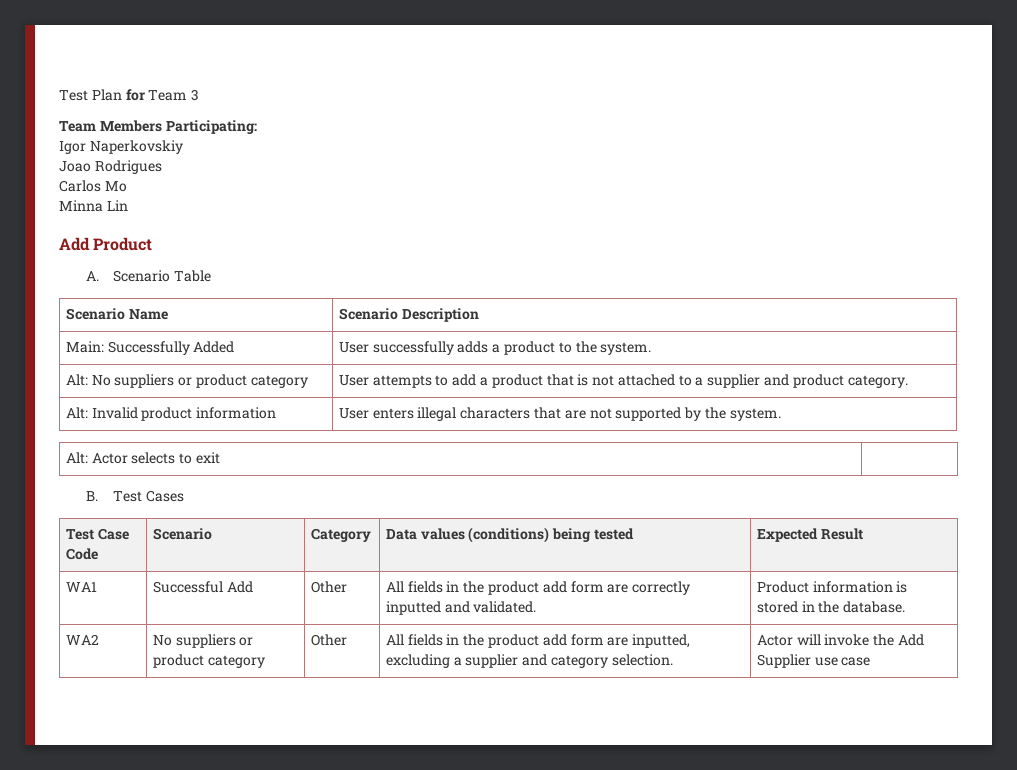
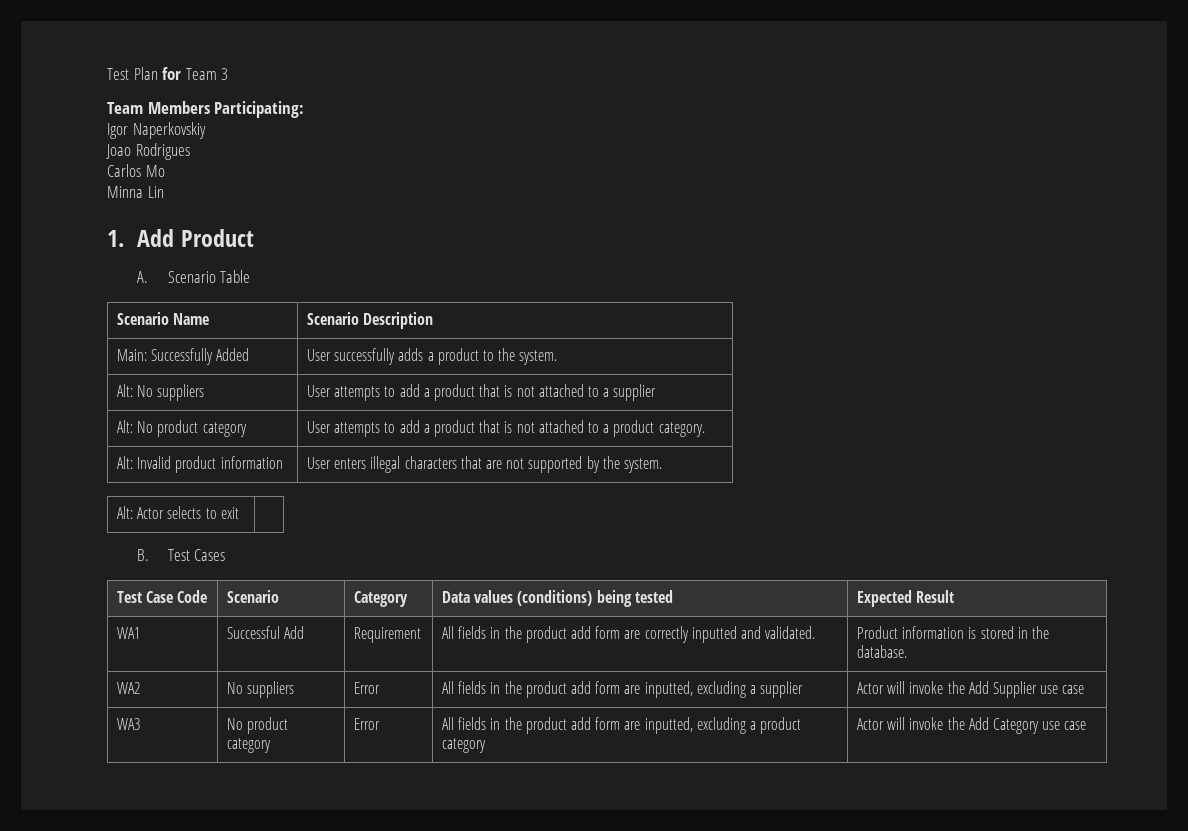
- Add Product
+ 1. Add Product
- Alt: No suppliers or product category | User attempts to add a product that is not attached to a supplier and product category.
+ Alt: No suppliers | User attempts to add a product that is not attached to a supplier
+ Alt: No product category | User attempts to add a product that is not attached to a product category.
- WA1 | Successful Add | Other | All fields in the product add form are correctly inputted and validated. | Product information is stored in the database.
+ WA1 | Successful Add | Requirement | All fields in the product add form are correctly inputted and validated. | Product information is stored in the database.
- WA2 | No suppliers or product category | Other | All fields in the product add form are inputted, excluding a supplier and category selection. | Actor will invoke the Add Supplier use case
+ WA2 | No suppliers | Error | All fields in the product add form are inputted, excluding a supplier | Actor will invoke the Add Supplier use case
+ WA3 | No product category | Error | All fields in the product add form are inputted, excluding a product category | Actor will invoke the Add Category use case

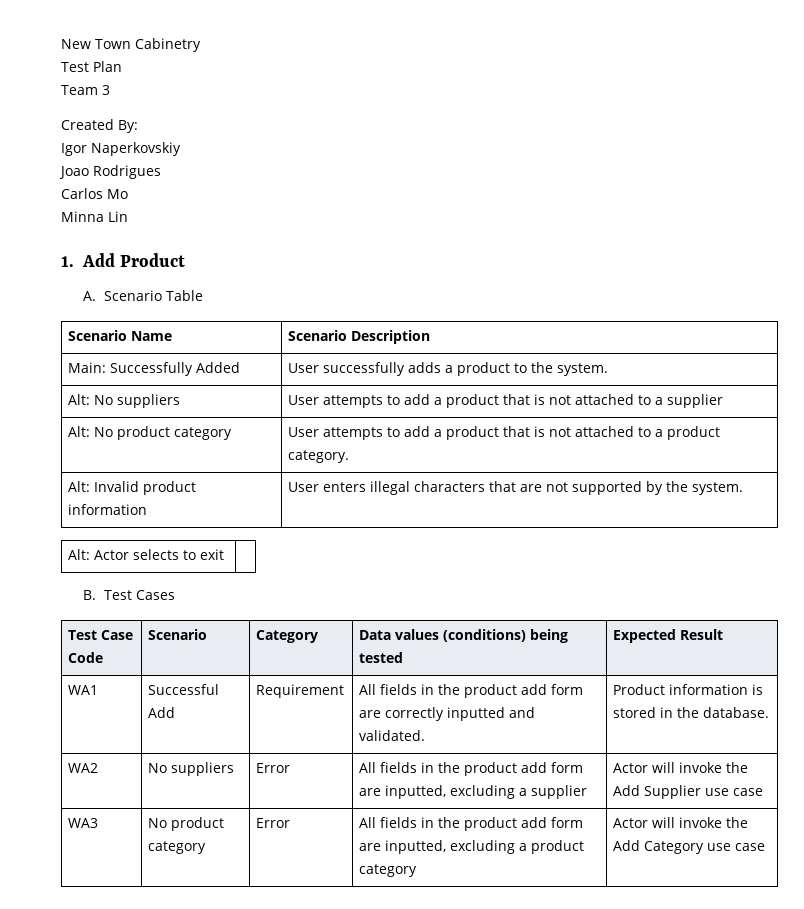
+ New Town Cabinetry
- Test Plan for Team 3
+ Test Plan
+ Team 3
- Team Members Participating:
+ Created By:

